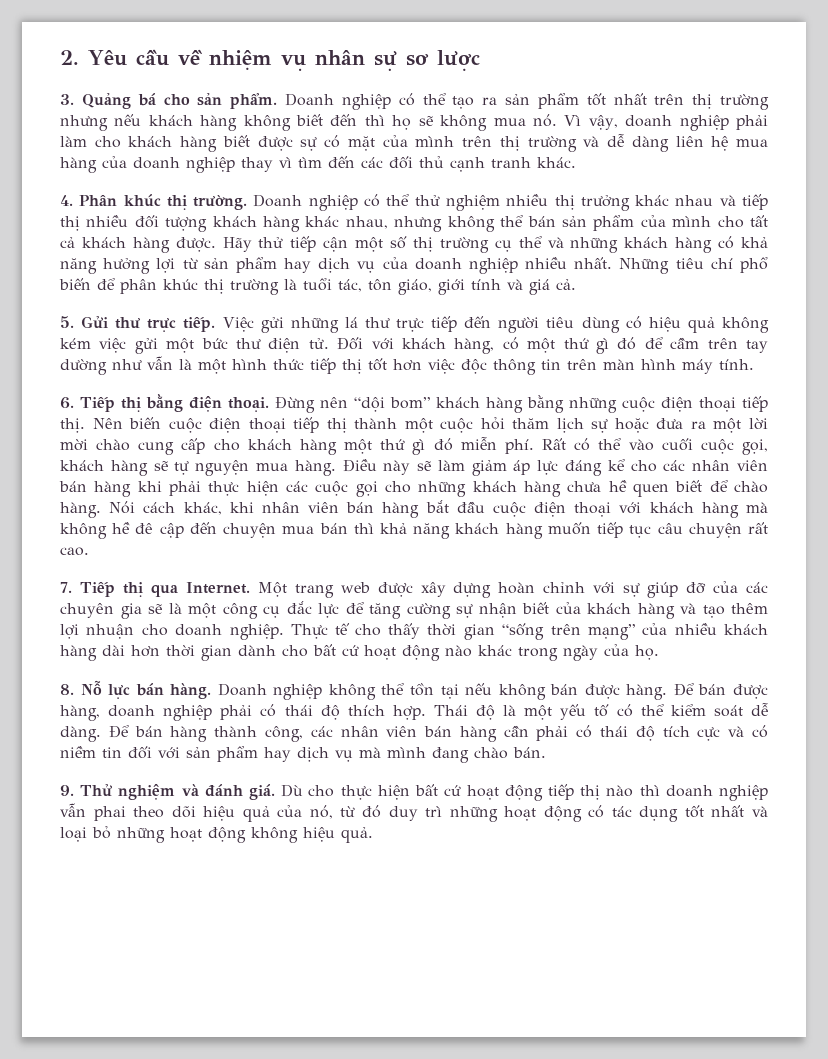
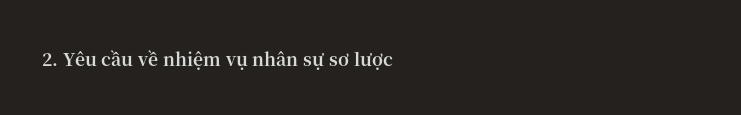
- 3. Quảng bá cho sản phẩm. Doanh nghiệp có thể tạo ra sản phẩm tốt nhất trên thị trường nhưng nếu khách hàng không biết đến thì họ sẽ không mua nó. Vì vậy, doanh nghiệp phải làm cho khách hàng biết được sự có mặt của mình trên thị trường và dễ dàng liên hệ mua hàng của doanh nghiệp thay vì tìm đến các đối thủ cạnh tranh khác.
- 4. Phân khúc thị trường. Doanh nghiệp có thể thử nghiệm nhiều thị trưởng khác nhau và tiếp thị nhiều đối tượng khách hàng khác nhau, nhưng không thể bán sản phẩm của mình cho tất cả khách hàng được. Hãy thử tiếp cận một số thị trường cụ thể và những khách hàng có khả năng hưởng lợi từ sản phẩm hay dịch vụ của doanh nghiệp nhiều nhất. Những tiêu chí phổ biến để phân khúc thị trường là tuổi tác, tôn giáo, giới tính và giá cả.
- 5. Gửi thư trực tiếp. Việc gửi những lá thư trực tiếp đến người tiêu dùng có hiệu quả không kém việc gửi một bức thư điện tử. Đối với khách hàng, có một thứ gì đó để cầm trên tay dường như vẫn là một hình thức tiếp thị tốt hơn việc độc thông tin trên màn hình máy tính.
- 6. Tiếp thị bằng điện thoại. Đừng nên “dội bom” khách hàng bằng những cuộc điện thoại tiếp thị. Nên biến cuộc điện thoại tiếp thị thành một cuộc hỏi thăm lịch sự hoặc đưa ra một lời mời chào cung cấp cho khách hàng một thứ gì đó miễn phí. Rất có thể vào cuối cuộc gọi, khách hàng sẽ tự nguyện mua hàng. Điều này sẽ làm giảm áp lực đáng kể cho các nhân viên bán hàng khi phải thực hiện các cuộc gọi cho những khách hàng chưa hề quen biết để chào hàng. Nói cách khác, khi nhân viên bán hàng bắt đầu cuộc điện thoại với khách hàng mà không hề đê cập đến chuyện mua bán thì khả năng khách hàng muốn tiếp tục câu chuyện rất cao.
- 7. Tiếp thị qua Internet. Một trang web được xây dựng hoàn chỉnh với sự giúp đỡ của các chuyên gia sẽ là một công cụ đắc lực để tăng cường sự nhận biết của khách hàng và tạo thêm lợi nhuận cho doanh nghiệp. Thực tế cho thấy thời gian “sống trên mạng” của nhiều khách hàng dài hơn thời gian dành cho bất cứ hoạt động nào khác trong ngày của họ.
- 8. Nỗ lực bán hàng. Doanh nghiệp không thể tồn tại nếu không bán được hàng. Để bán được hàng, doanh nghiệp phải có thái độ thích hợp. Thái độ là một yếu tố có thể kiểm soát dễ dàng. Để bán hàng thành công, các nhân viên bán hàng cần phải có thái độ tích cực và có niềm tin đối với sản phẩm hay dịch vụ mà mình đang chào bán.
- 9. Thử nghiệm và đánh giá. Dù cho thực hiện bất cứ hoạt động tiếp thị nào thì doanh nghiệp vẫn phai theo dõi hiệu quả của nó, từ đó duy trì những hoạt động có tác dụng tốt nhất và loại bỏ những hoạt động không hiệu quả.

